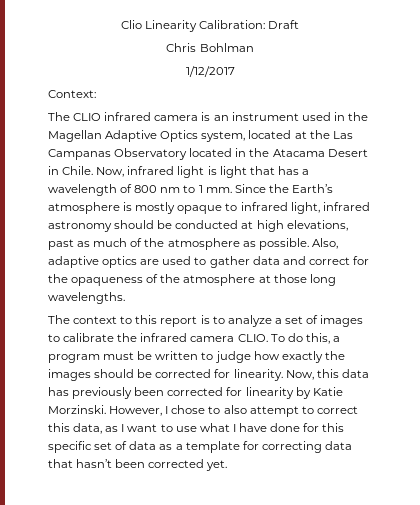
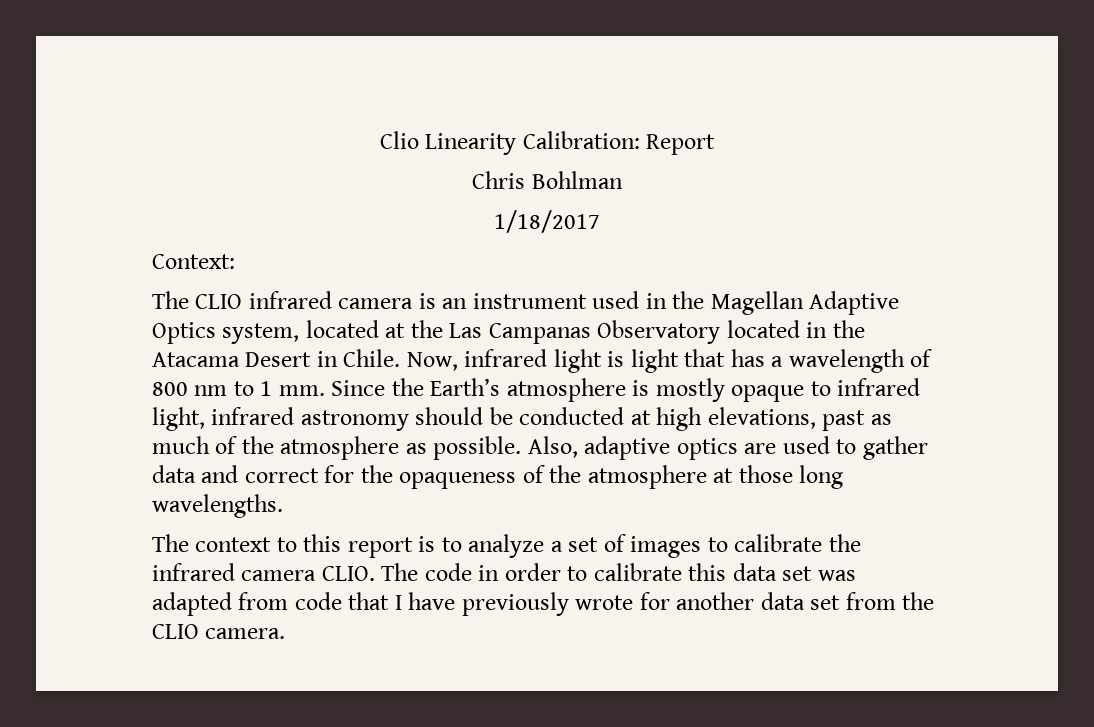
- Clio Linearity Calibration: Draft
+ Clio Linearity Calibration: Report
- 1/12/2017
+ 1/18/2017
- To do this, a program must be written to judge how exactly the images should be corrected for linearity. Now, this data has previously been corrected for linearity by Katie Morzinski. However, I chose to also attempt to correct this data, as I want to use what I have done for this specific set of data as a template for correcting data that hasn’t been corrected yet.
+ The code in order to calibrate this data set was adapted from code that I have previously wrote for another data set from the CLIO camera.

